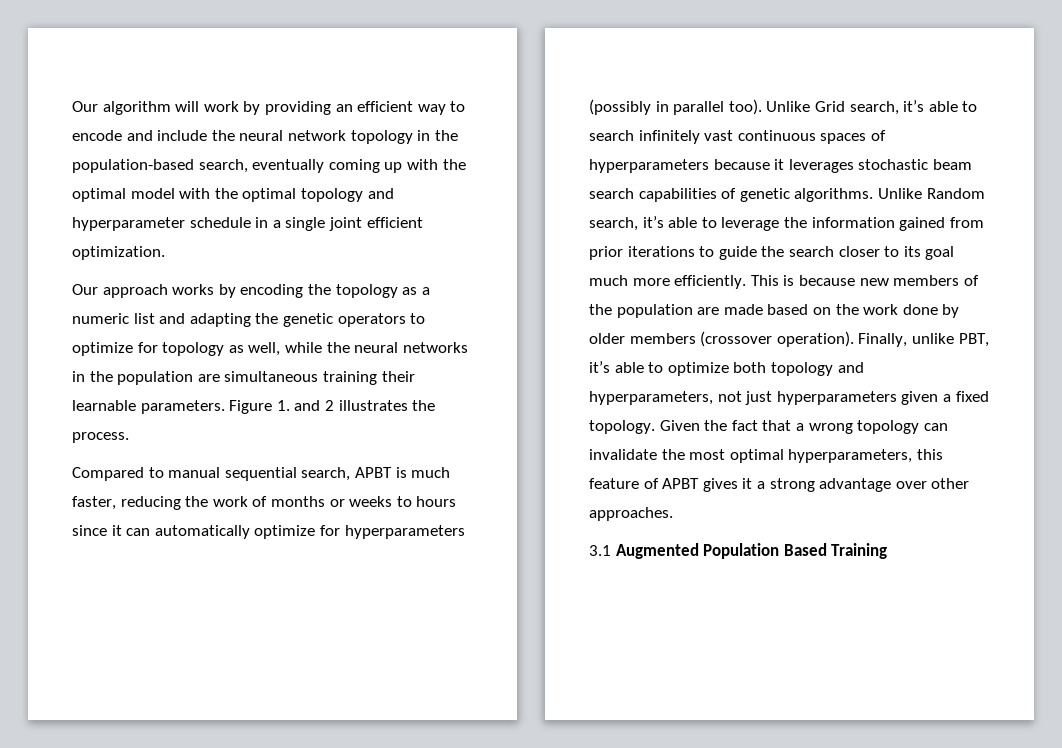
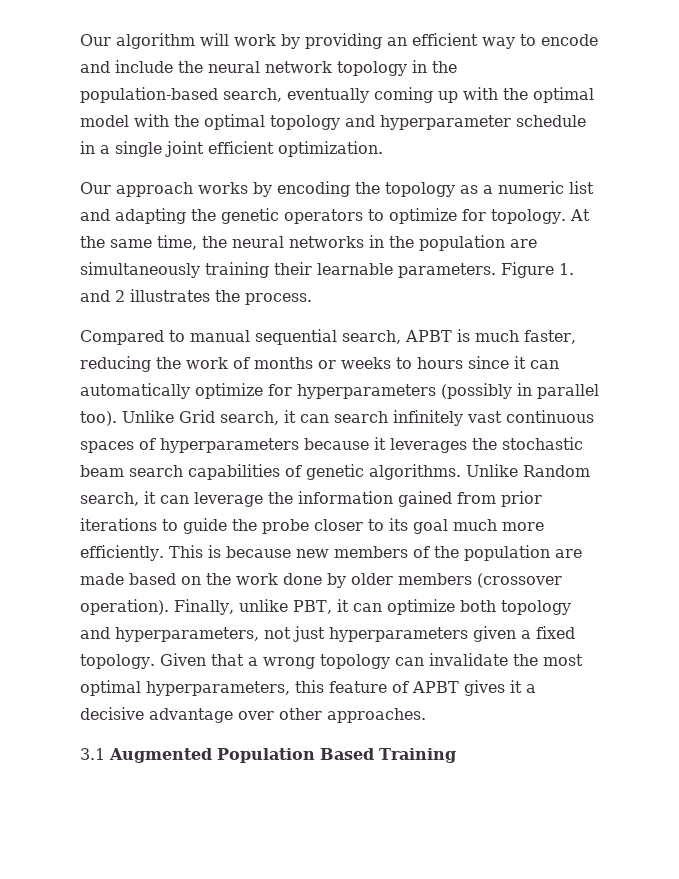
- Our approach works by encoding the topology as a numeric list and adapting the genetic operators to optimize for topology as well, while the neural networks in the population are simultaneous training their learnable parameters.
+ Our approach works by encoding the topology as a numeric list and adapting the genetic operators to optimize for topology. At the same time, the neural networks in the population are simultaneously training their learnable parameters.
- Unlike Grid search, it’s able to search infinitely vast continuous spaces of hyperparameters because it leverages stochastic beam search capabilities of genetic algorithms.
+ Unlike Grid search, it can search infinitely vast continuous spaces of hyperparameters because it leverages the stochastic beam search capabilities of genetic algorithms.
- Unlike Random search, it’s able to leverage the information gained from prior iterations to guide the search closer to its goal much more efficiently.
+ Unlike Random search, it can leverage the information gained from prior iterations to guide the probe closer to its goal much more efficiently.
- Finally, unlike PBT, it’s able to optimize both topology and hyperparameters, not just hyperparameters given a fixed topology.
+ Finally, unlike PBT, it can optimize both topology and hyperparameters, not just hyperparameters given a fixed topology.
- Given the fact that a wrong topology can invalidate the most optimal hyperparameters, this feature of APBT gives it a strong advantage over other approaches.
+ Given that a wrong topology can invalidate the most optimal hyperparameters, this feature of APBT gives it a decisive advantage over other approaches.

